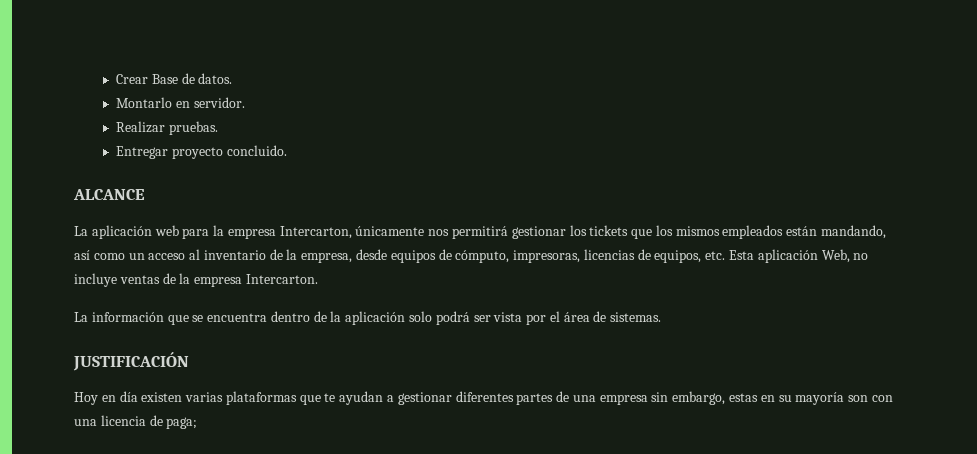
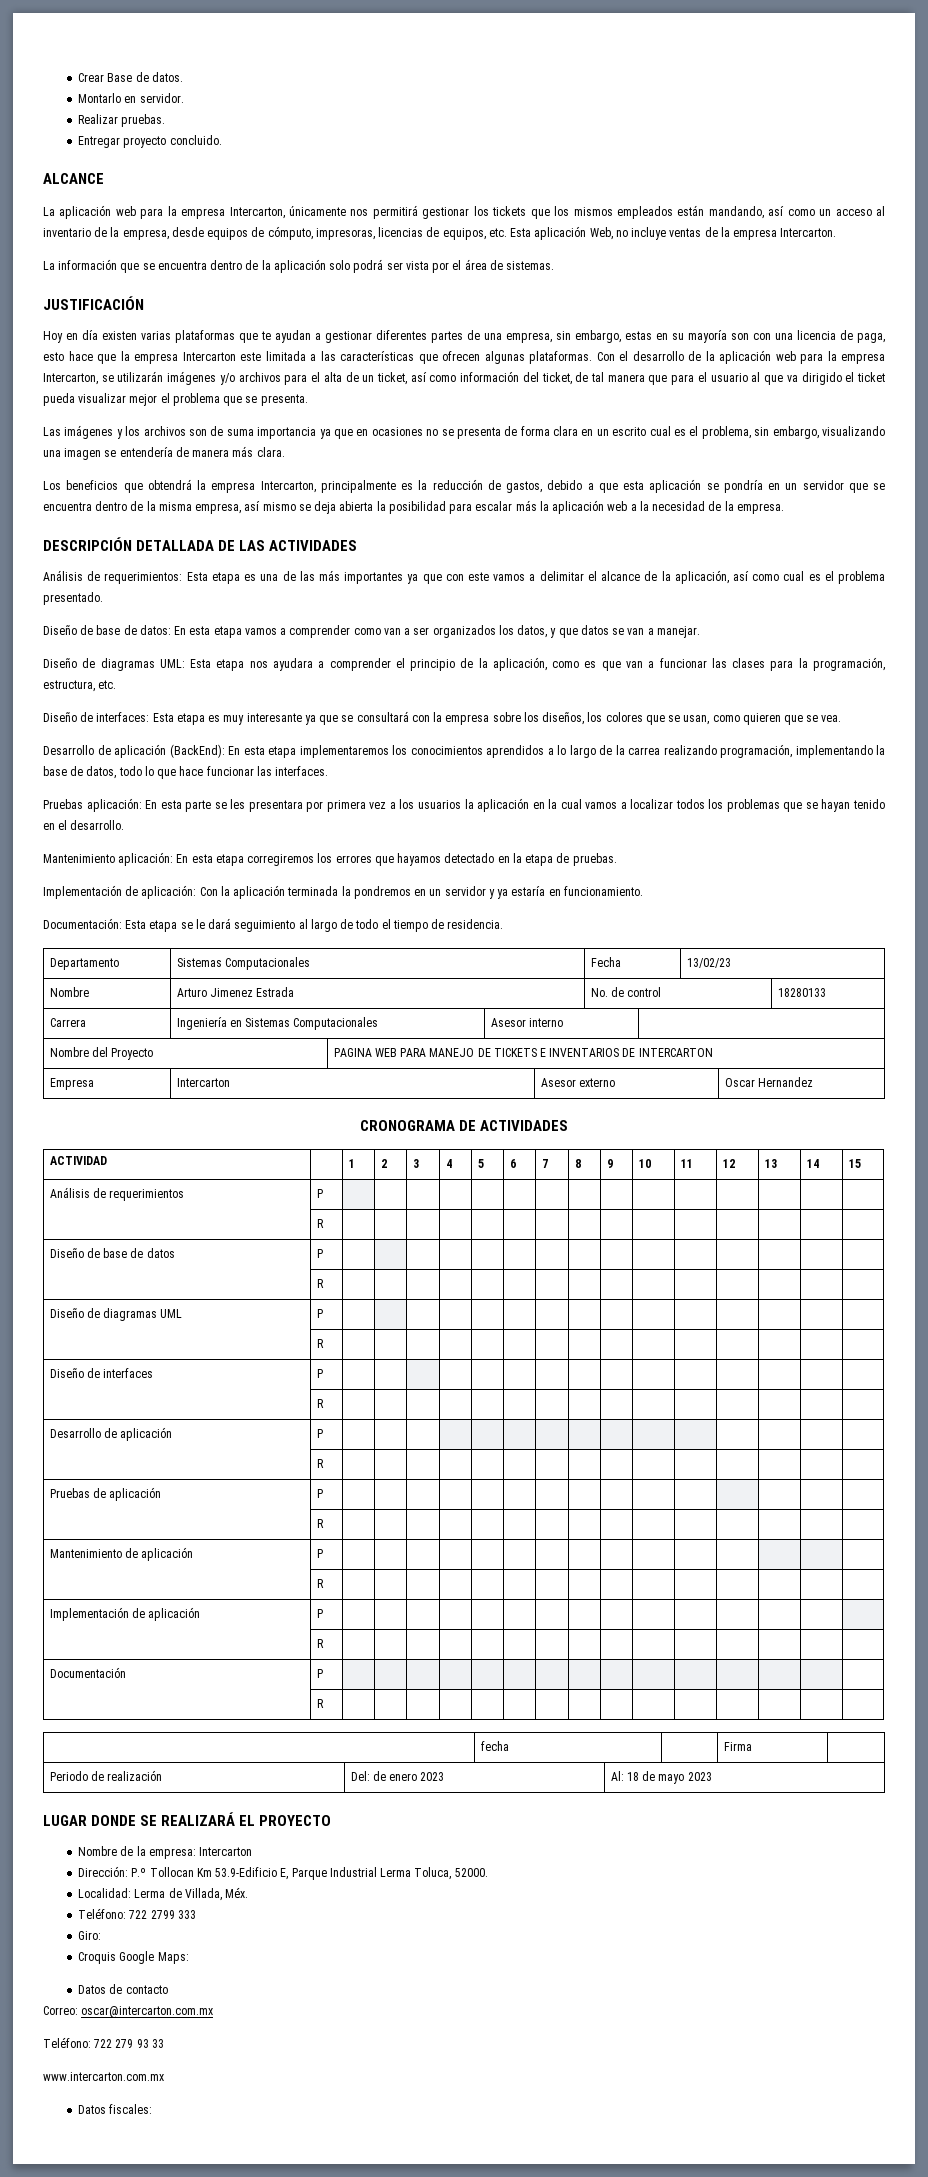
- Hoy en día existen varias plataformas que te ayudan a gestionar diferentes partes de una empresa sin embargo, estas en su mayoría son con una licencia de paga;
+ Hoy en día existen varias plataformas que te ayudan a gestionar diferentes partes de una empresa, sin embargo, estas en su mayoría son con una licencia de paga, esto hace que la empresa Intercarton este limitada a las características que ofrecen algunas plataformas. Con el desarrollo de la aplicación web para la empresa Intercarton, se utilizarán imágenes y/o archivos para el alta de un ticket, así como información del ticket, de tal manera que para el usuario al que va dirigido el ticket pueda visualizar mejor el problema que se presenta.
+ Las imágenes y los archivos son de suma importancia ya que en ocasiones no se presenta de forma clara en un escrito cual es el problema, sin embargo, visualizando una imagen se entendería de manera más clara.
+ Los beneficios que obtendrá la empresa Intercarton, principalmente es la reducción de gastos, debido a que esta aplicación se pondría en un servidor que se encuentra dentro de la misma empresa, así mismo se deja abierta la posibilidad para escalar más la aplicación web a la necesidad de la empresa.
+ DESCRIPCIÓN DETALLADA DE LAS ACTIVIDADES
+ Análisis de requerimientos: Esta etapa es una de las más importantes ya que con este vamos a delimitar el alcance de la aplicación, así como cual es el problema presentado.
+ Diseño de base de datos: En esta etapa vamos a comprender como van a ser organizados los datos, y que datos se van a manejar.
+ Diseño de diagramas UML: Esta etapa nos ayudara a comprender el principio de la aplicación, como es que van a funcionar las clases para la programación, estructura, etc.
+ Diseño de interfaces: Esta etapa es muy interesante ya que se consultará con la empresa sobre los diseños, los colores que se usan, como quieren que se vea.
+ Desarrollo de aplicación (BackEnd): En esta etapa implementaremos los conocimientos aprendidos a lo largo de la carrea realizando programación, implementando la base de datos, todo lo que hace funcionar las interfaces.
+ Pruebas aplicación: En esta parte se les presentara por primera vez a los usuarios la aplicación en la cual vamos a localizar todos los problemas que se hayan tenido en el desarrollo.
+ Mantenimiento aplicación: En esta etapa corregiremos los errores que hayamos detectado en la etapa de pruebas.
+ Implementación de aplicación: Con la aplicación terminada la pondremos en un servidor y ya estaría en funcionamiento.
+ Documentación: Esta etapa se le dará seguimiento al largo de todo el tiempo de residencia.
+ Departamento | Sistemas Computacionales | Fecha | 13/02/23
+ Nombre | Arturo Jimenez Estrada | No. de control | 18280133
+ Carrera | Ingeniería en Sistemas Computacionales | Asesor interno |
+ Nombre del Proyecto | PAGINA WEB PARA MANEJO DE TICKETS E INVENTARIOS DE INTERCARTON
+ Empresa | Intercarton | Asesor externo | Oscar Hernandez
+ CRONOGRAMA DE ACTIVIDADES
+ ACTIVIDAD | | 1 | 2 | 3 | 4 | 5 | 6 | 7 | 8 | 9 | 10 | 11 | 12 | 13 | 14 | 15
+ Análisis de requerimientos | P | | | | | | | | | | | | | | |
+ | R | | | | | | | | | | | | | | |
+ Diseño de base de datos | P | | | | | | | | | | | | | | |
+ | R | | | | | | | | | | | | | | |
+ Diseño de diagramas UML | P | | | | | | | | | | | | | | |
+ | R | | | | | | | | | | | | | | |
+ Diseño de interfaces | P | | | | | | | | | | | | | | |
+ | R | | | | | | | | | | | | | | |
+ Desarrollo de aplicación | P | | | | | | | | | | | | | | |
+ | R | | | | | | | | | | | | | | |
+ Pruebas de aplicación | P | | | | | | | | | | | | | | |
+ | R | | | | | | | | | | | | | | |
+ Mantenimiento de aplicación | P | | | | | | | | | | | | | | |
+ | R | | | | | | | | | | | | | | |
+ Implementación de aplicación | P | | | | | | | | | | | | | | |
+ | R | | | | | | | | | | | | | | |
+ Documentación | P | | | | | | | | | | | | | | |
+ | R | | | | | | | | | | | | | | |
+ | fecha | | Firma |
+ Periodo de realización | Del: de enero 2023 | Al: 18 de mayo 2023
+ LUGAR DONDE SE REALIZARÁ EL PROYECTO
+ Nombre de la empresa: Intercarton
+ Dirección: P.º Tollocan Km 53.9-Edificio E, Parque Industrial Lerma Toluca, 52000.
+ Localidad: Lerma de Villada, Méx.
+ Teléfono: 722 2799 333
+ Giro:
+ Croquis Google Maps:
+ Datos de contacto
+ Correo: oscar@intercarton.com.mx
+ Teléfono: 722 279 93 33
+ www.intercarton.com.mx
+ Datos fiscales:

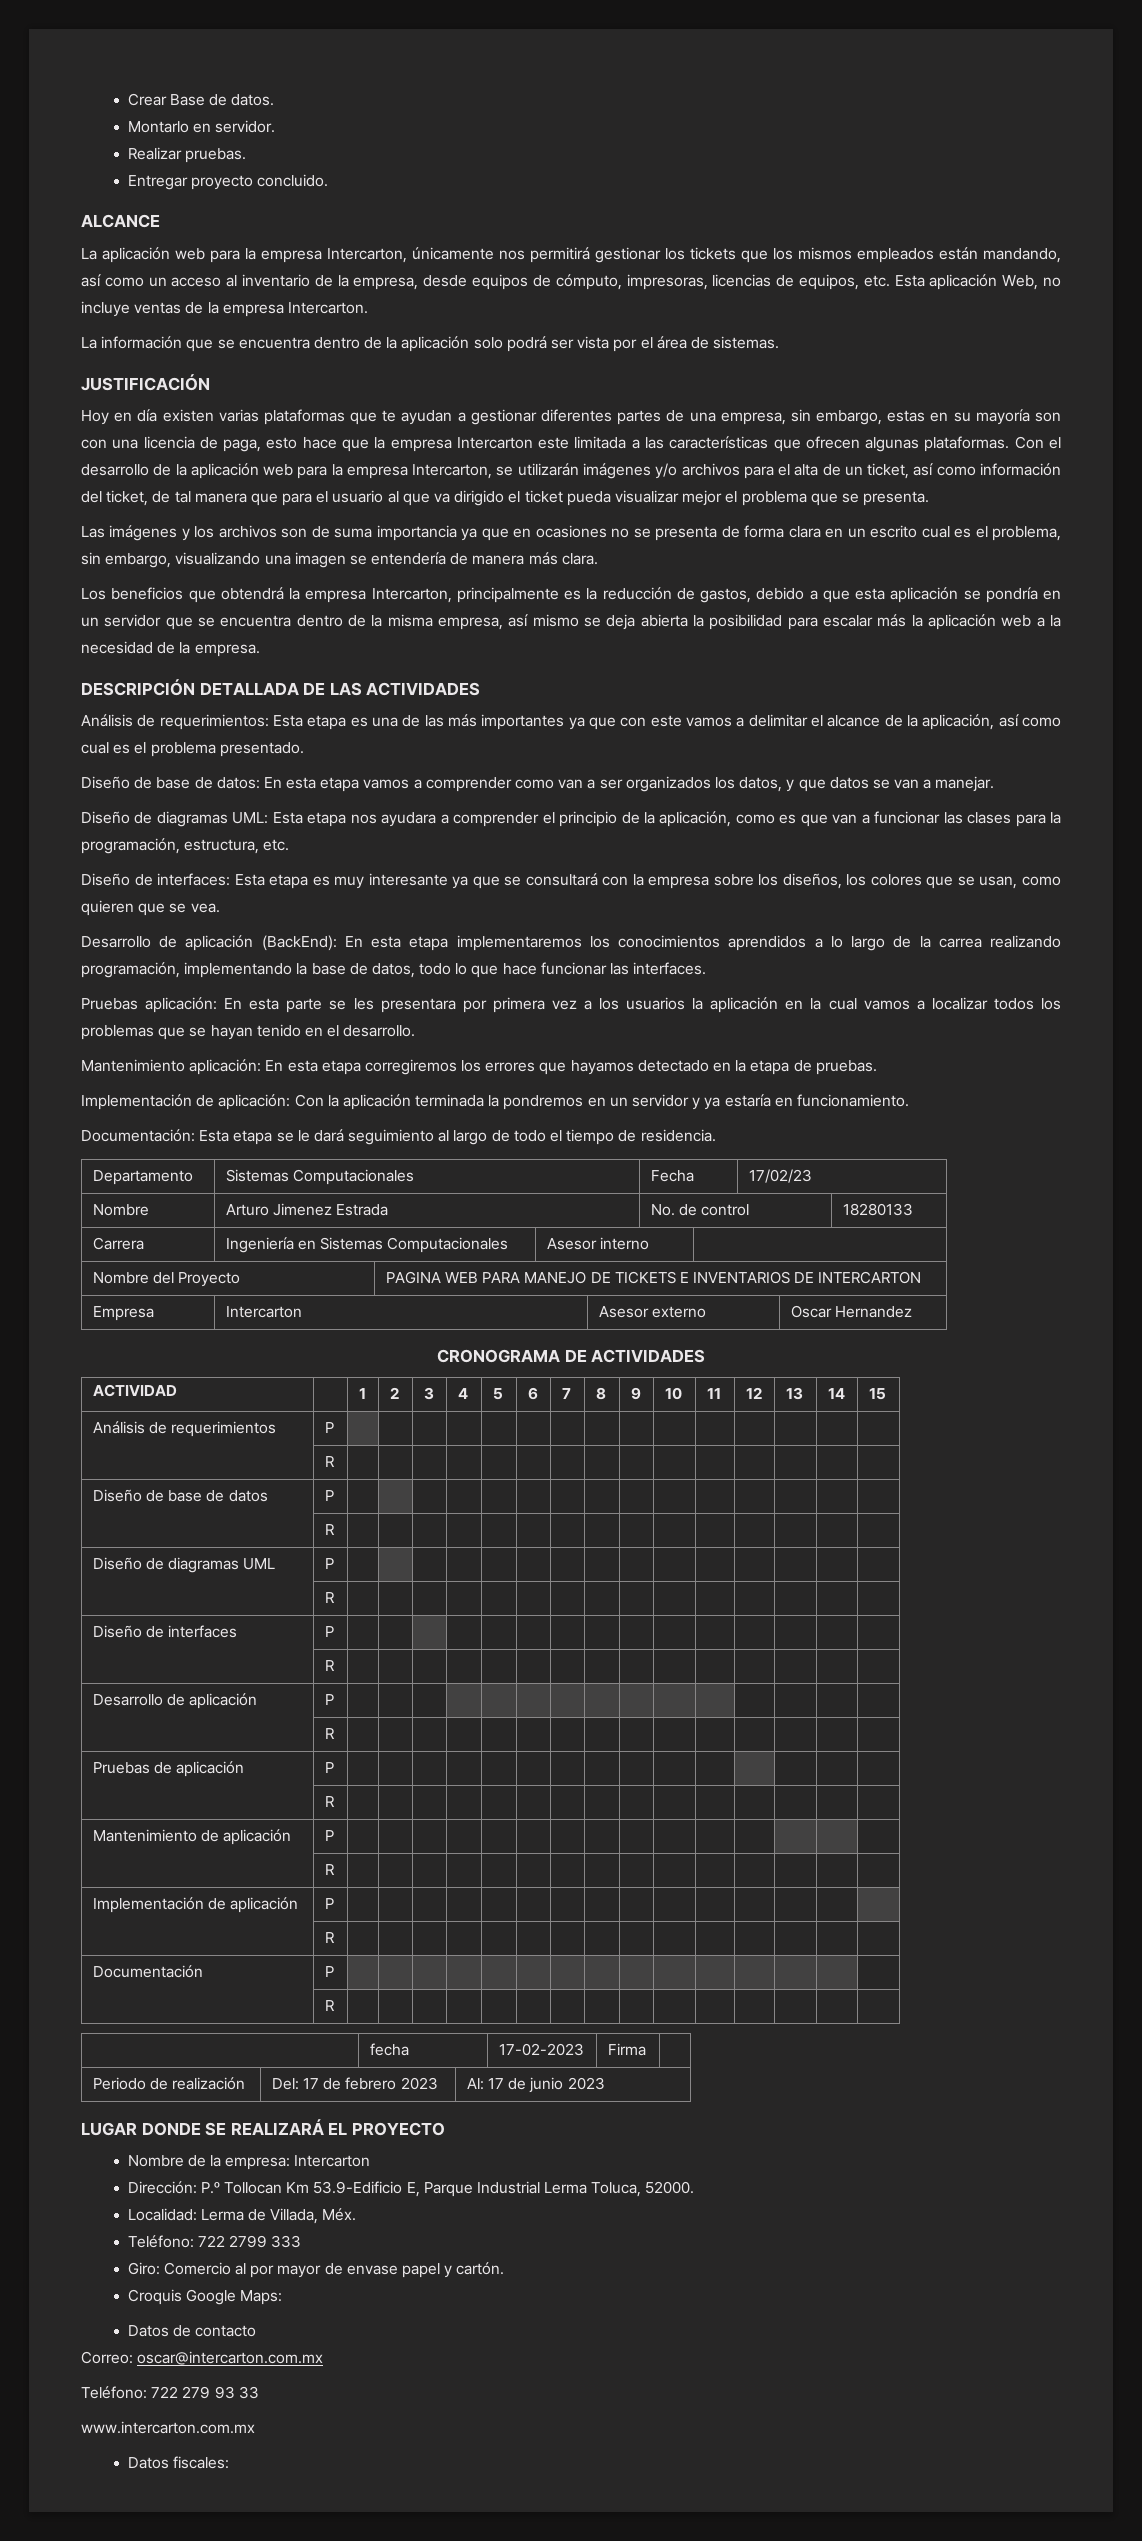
- Departamento | Sistemas Computacionales | Fecha | 13/02/23
+ Departamento | Sistemas Computacionales | Fecha | 17/02/23
- | fecha | | Firma |
+ | fecha | 17-02-2023 | Firma |
- Periodo de realización | Del: de enero 2023 | Al: 18 de mayo 2023
+ Periodo de realización | Del: 17 de febrero 2023 | Al: 17 de junio 2023
- Giro:
+ Giro: Comercio al por mayor de envase papel y cartón.

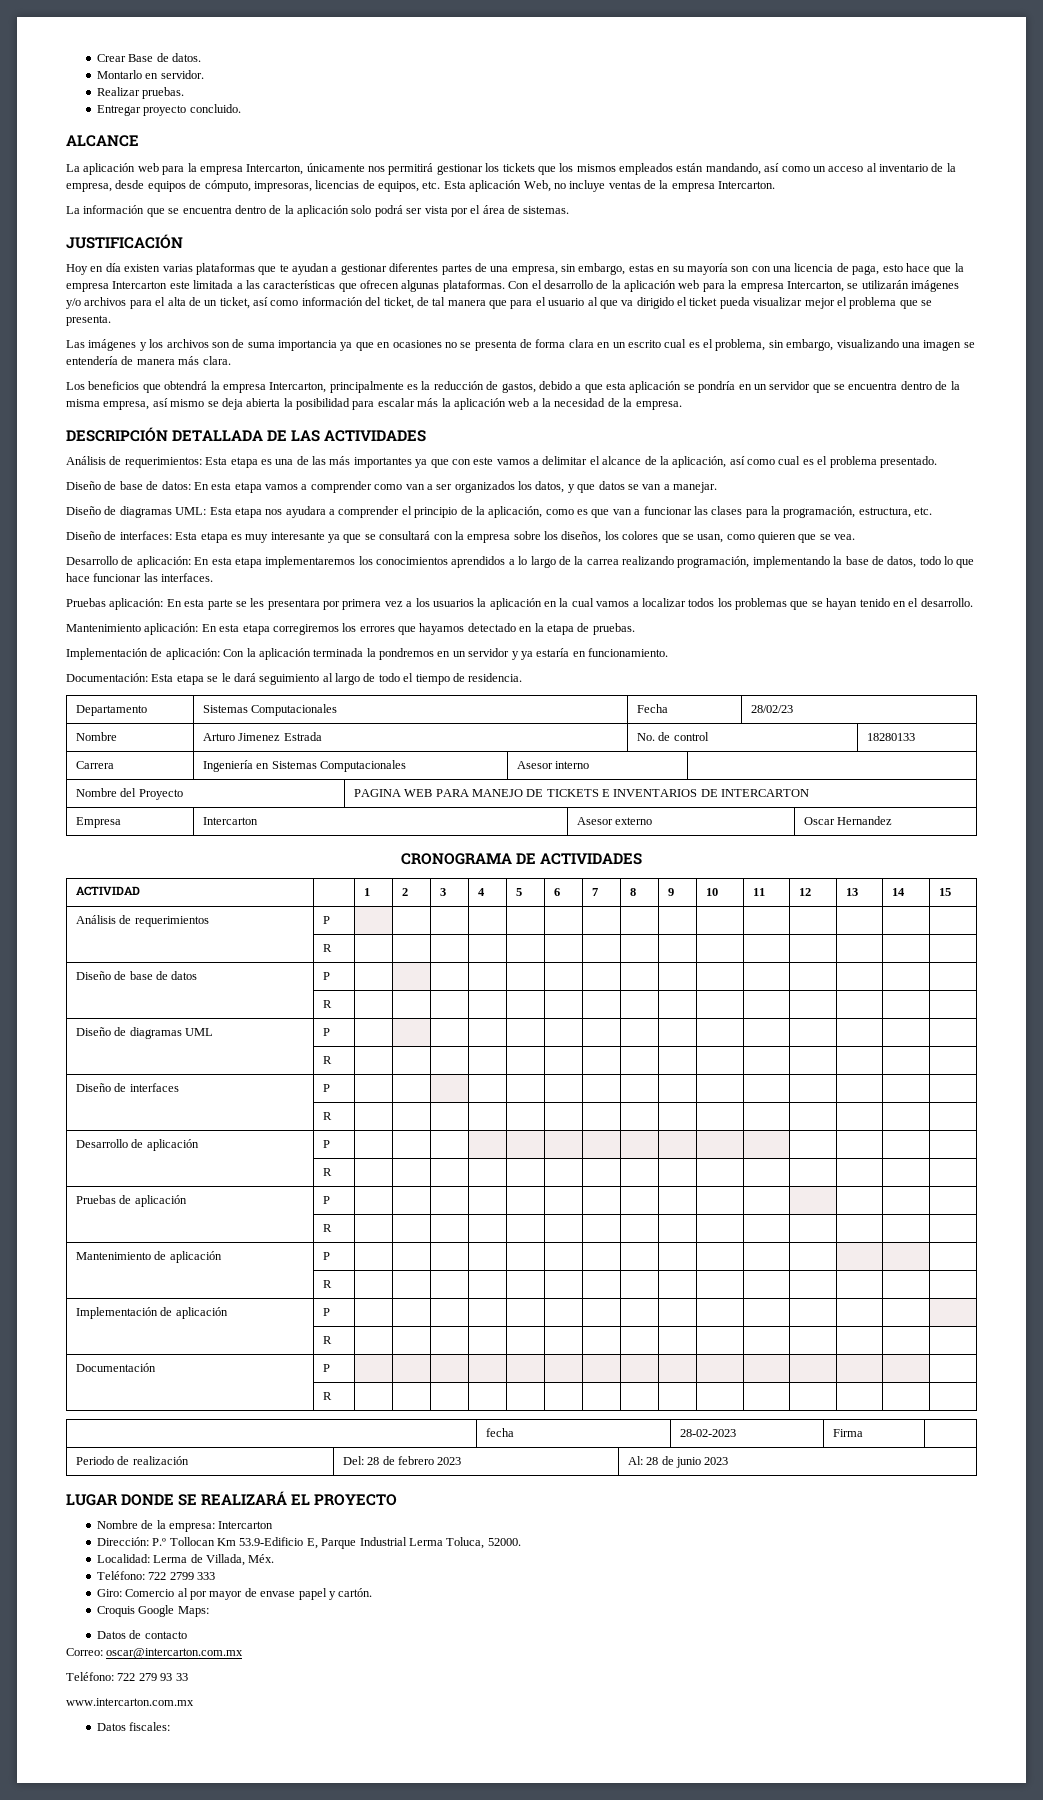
- Desarrollo de aplicación (BackEnd): En esta etapa implementaremos los conocimientos aprendidos a lo largo de la carrea realizando programación, implementando la base de datos, todo lo que hace funcionar las interfaces.
+ Desarrollo de aplicación: En esta etapa implementaremos los conocimientos aprendidos a lo largo de la carrea realizando programación, implementando la base de datos, todo lo que hace funcionar las interfaces.
- Departamento | Sistemas Computacionales | Fecha | 17/02/23
+ Departamento | Sistemas Computacionales | Fecha | 28/02/23
- | fecha | 17-02-2023 | Firma |
+ | fecha | 28-02-2023 | Firma |
- Periodo de realización | Del: 17 de febrero 2023 | Al: 17 de junio 2023
+ Periodo de realización | Del: 28 de febrero 2023 | Al: 28 de junio 2023

